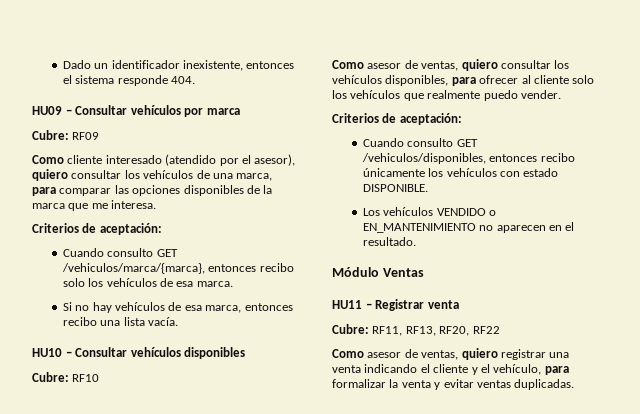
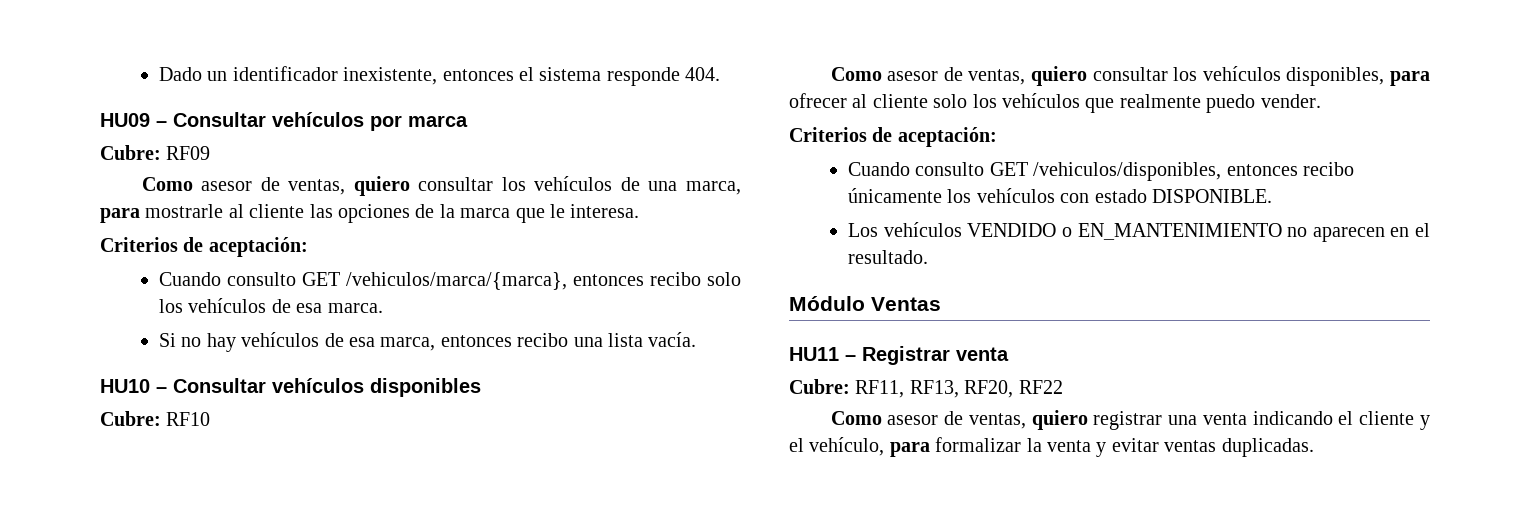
- Como cliente interesado (atendido por el asesor), quiero consultar los vehículos de una marca, para comparar las opciones disponibles de la marca que me interesa.
+ Como asesor de ventas, quiero consultar los vehículos de una marca, para mostrarle al cliente las opciones de la marca que le interesa.

